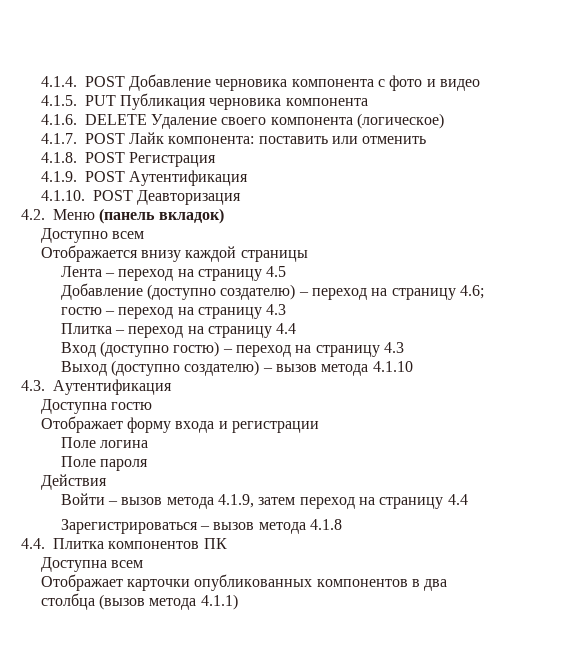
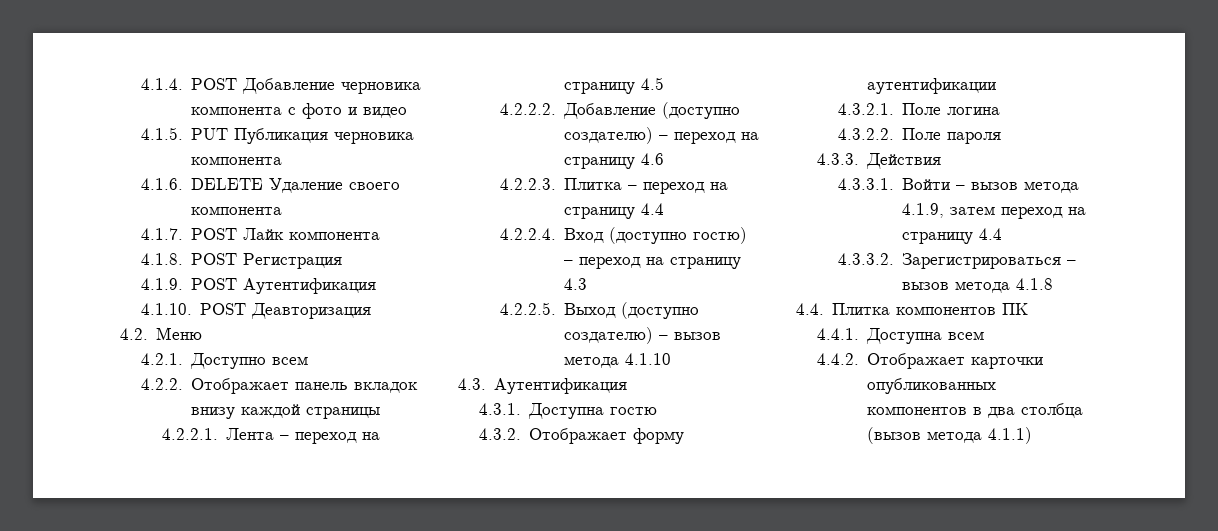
- 4.1.6. DELETE Удаление своего компонента (логическое)
+ 4.1.6. DELETE Удаление своего компонента
- 4.1.7. POST Лайк компонента: поставить или отменить
+ 4.1.7. POST Лайк компонента
- 4.2. Меню (панель вкладок)
- Доступно всем
+ 4.2. Меню
+ 4.2.1. Доступно всем
- Отображается внизу каждой страницы
+ 4.2.2. Отображает панель вкладок внизу каждой страницы
- Лента – переход на страницу 4.5
+ 4.2.2.1. Лента – переход на страницу 4.5
- Добавление (доступно создателю) – переход на страницу 4.6; гостю – переход на страницу 4.3
- Плитка – переход на страницу 4.4
+ 4.2.2.2. Добавление (доступно создателю) – переход на страницу 4.6
+ 4.2.2.3. Плитка – переход на страницу 4.4
- Вход (доступно гостю) – переход на страницу 4.3
+ 4.2.2.4. Вход (доступно гостю) – переход на страницу 4.3
- Выход (доступно создателю) – вызов метода 4.1.10
+ 4.2.2.5. Выход (доступно создателю) – вызов метода 4.1.10
- Доступна гостю
+ 4.3.1. Доступна гостю
- Отображает форму входа и регистрации
- Поле логина
+ 4.3.2. Отображает форму аутентификации
+ 4.3.2.1. Поле логина
- Поле пароля
+ 4.3.2.2. Поле пароля
- Действия
+ 4.3.3. Действия
- Войти – вызов метода 4.1.9, затем переход на страницу 4.4
+ 4.3.3.1. Войти – вызов метода 4.1.9, затем переход на страницу 4.4
- Зарегистрироваться – вызов метода 4.1.8
+ 4.3.3.2. Зарегистрироваться – вызов метода 4.1.8
- Доступна всем
+ 4.4.1. Доступна всем
- Отображает карточки опубликованных компонентов в два столбца (вызов метода 4.1.1)
+ 4.4.2. Отображает карточки опубликованных компонентов в два столбца (вызов метода 4.1.1)

